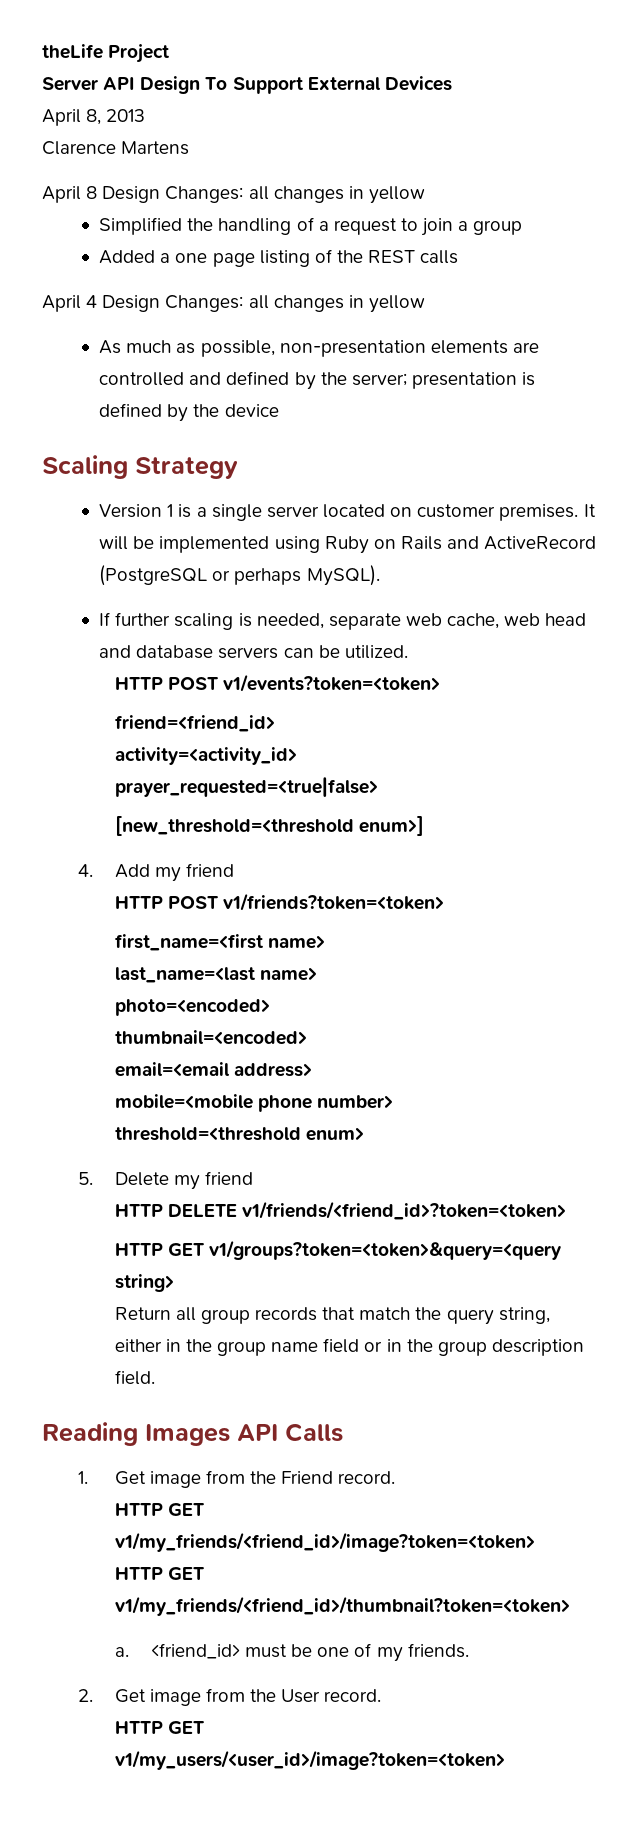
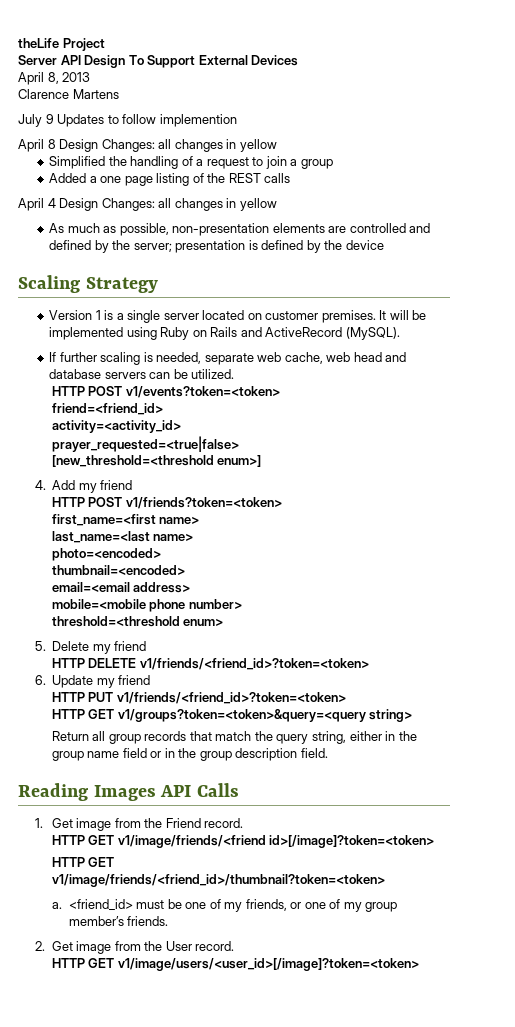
+ July 9 Updates to follow implemention
- It will be implemented using Ruby on Rails and ActiveRecord (PostgreSQL or perhaps MySQL).
+ It will be implemented using Ruby on Rails and ActiveRecord (MySQL).
+ 6. Update my friend
+ HTTP PUT v1/friends/<friend_id>?token=<token>
- HTTP GET v1/my_friends/<friend_id>/image?token=<token>
- HTTP GET v1/my_friends/<friend_id>/thumbnail?token=<token>
+ HTTP GET v1/image/friends/<friend id>[/image]?token=<token>
+ HTTP GET v1/image/friends/<friend_id>/thumbnail?token=<token>
- <friend_id> must be one of my friends.
+ <friend_id> must be one of my friends, or one of my group member’s friends.
- HTTP GET v1/my_users/<user_id>/image?token=<token>
+ HTTP GET v1/image/users/<user_id>[/image]?token=<token>

